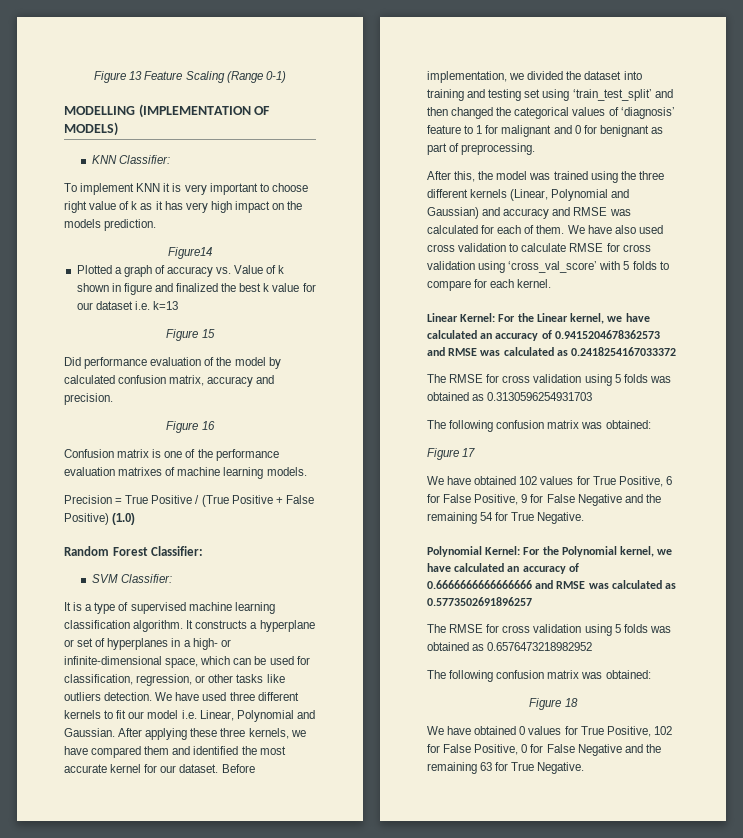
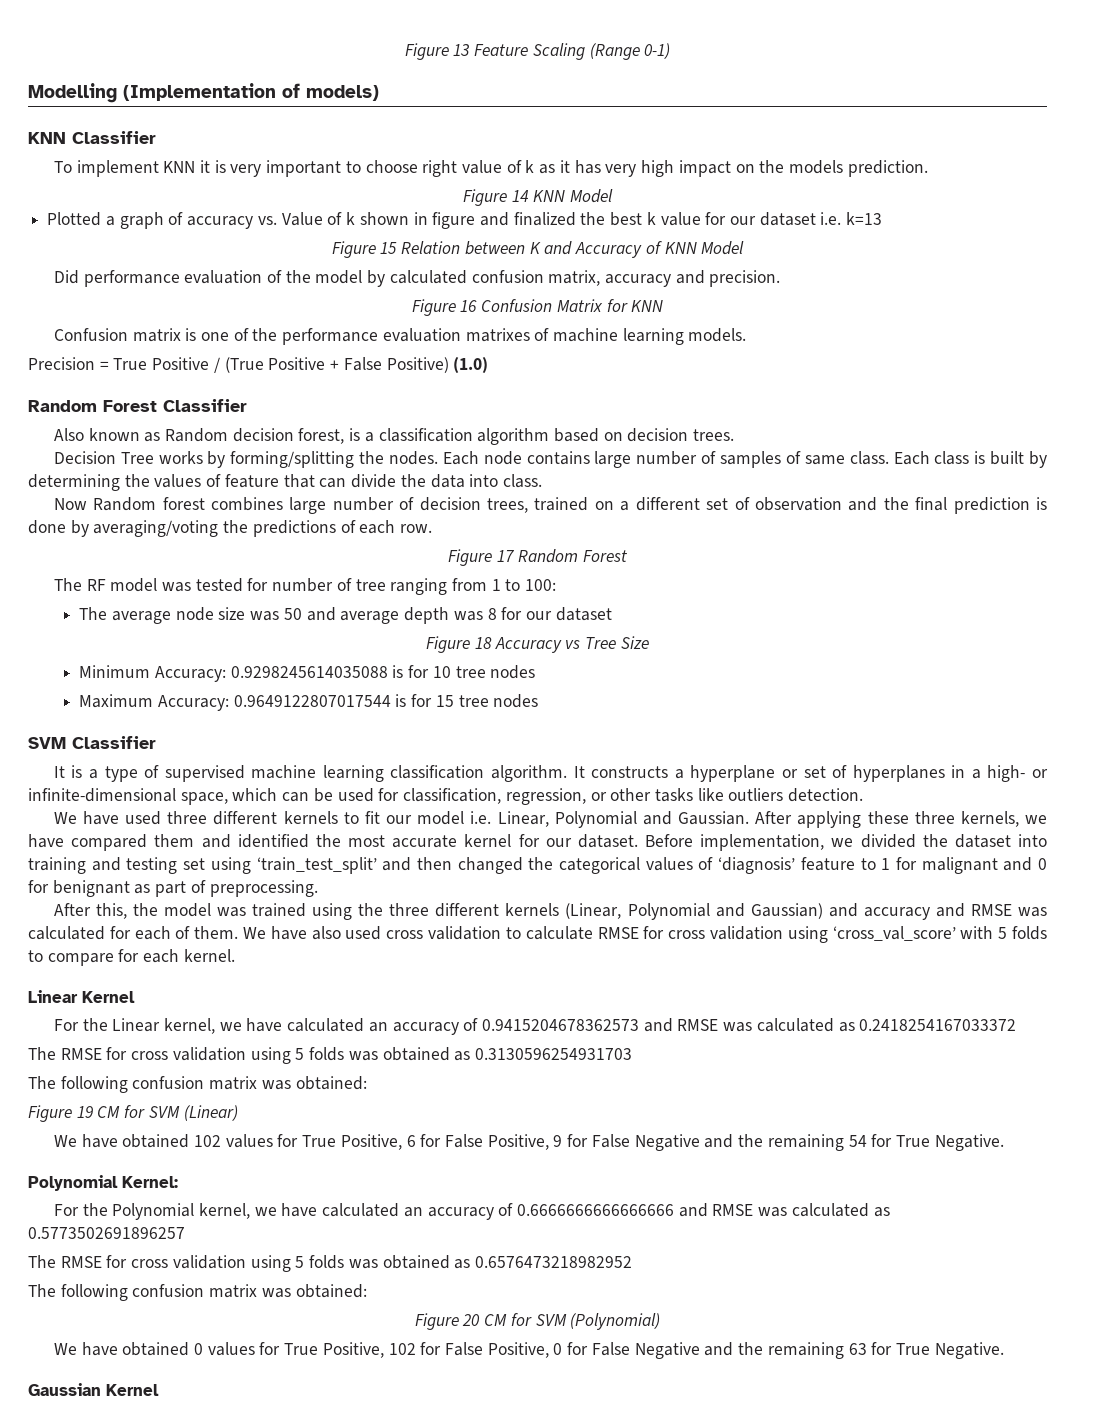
- MODELLING (IMPLEMENTATION OF MODELS)
- KNN Classifier:
+ Modelling (Implementation of models)
+ KNN Classifier
- Figure14
+ Figure 14 KNN Model
- Figure 15
+ Figure 15 Relation between K and Accuracy of KNN Model
- Figure 16
+ Figure 16 Confusion Matrix for KNN
- Random Forest Classifier:
- SVM Classifier:
+ Random Forest Classifier
+ Also known as Random decision forest, is a classification algorithm based on decision trees.
+ Decision Tree works by forming/splitting the nodes. Each node contains large number of samples of same class. Each class is built by determining the values of feature that can divide the data into class.
+ Now Random forest combines large number of decision trees, trained on a different set of observation and the final prediction is done by averaging/voting the predictions of each row.
+ Figure 17 Random Forest
+ The RF model was tested for number of tree ranging from 1 to 100:
+ The average node size was 50 and average depth was 8 for our dataset
+ Figure 18 Accuracy vs Tree Size
+ Minimum Accuracy: 0.9298245614035088 is for 10 tree nodes
+ Maximum Accuracy: 0.9649122807017544 is for 15 tree nodes
+ SVM Classifier
- It constructs a hyperplane or set of hyperplanes in a high- or infinite-dimensional space, which can be used for classification, regression, or other tasks like outliers detection. We have used three different kernels to fit our model i.e. Linear, Polynomial and Gaussian.
+ It constructs a hyperplane or set of hyperplanes in a high- or infinite-dimensional space, which can be used for classification, regression, or other tasks like outliers detection.
+ We have used three different kernels to fit our model i.e. Linear, Polynomial and Gaussian.
- Linear Kernel: For the Linear kernel, we have calculated an accuracy of 0.9415204678362573 and RMSE was calculated as 0.2418254167033372
+ Linear Kernel
+ For the Linear kernel, we have calculated an accuracy of 0.9415204678362573 and RMSE was calculated as 0.2418254167033372
- Figure 17
+ Figure 19 CM for SVM (Linear)
- Polynomial Kernel: For the Polynomial kernel, we have calculated an accuracy of 0.6666666666666666 and RMSE was calculated as 0.5773502691896257
+ Polynomial Kernel:
+ For the Polynomial kernel, we have calculated an accuracy of 0.6666666666666666 and RMSE was calculated as 0.5773502691896257
- Figure 18
+ Figure 20 CM for SVM (Polynomial)
+ Gaussian Kernel

